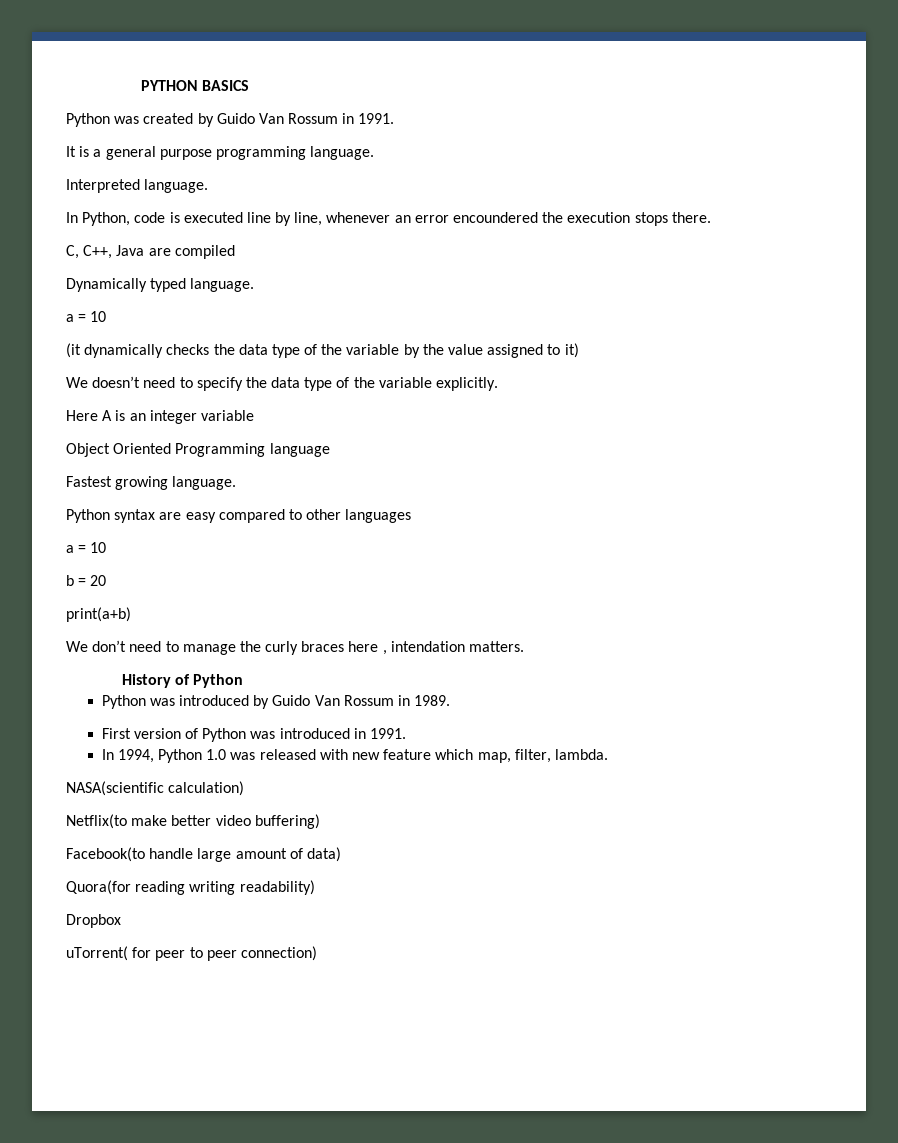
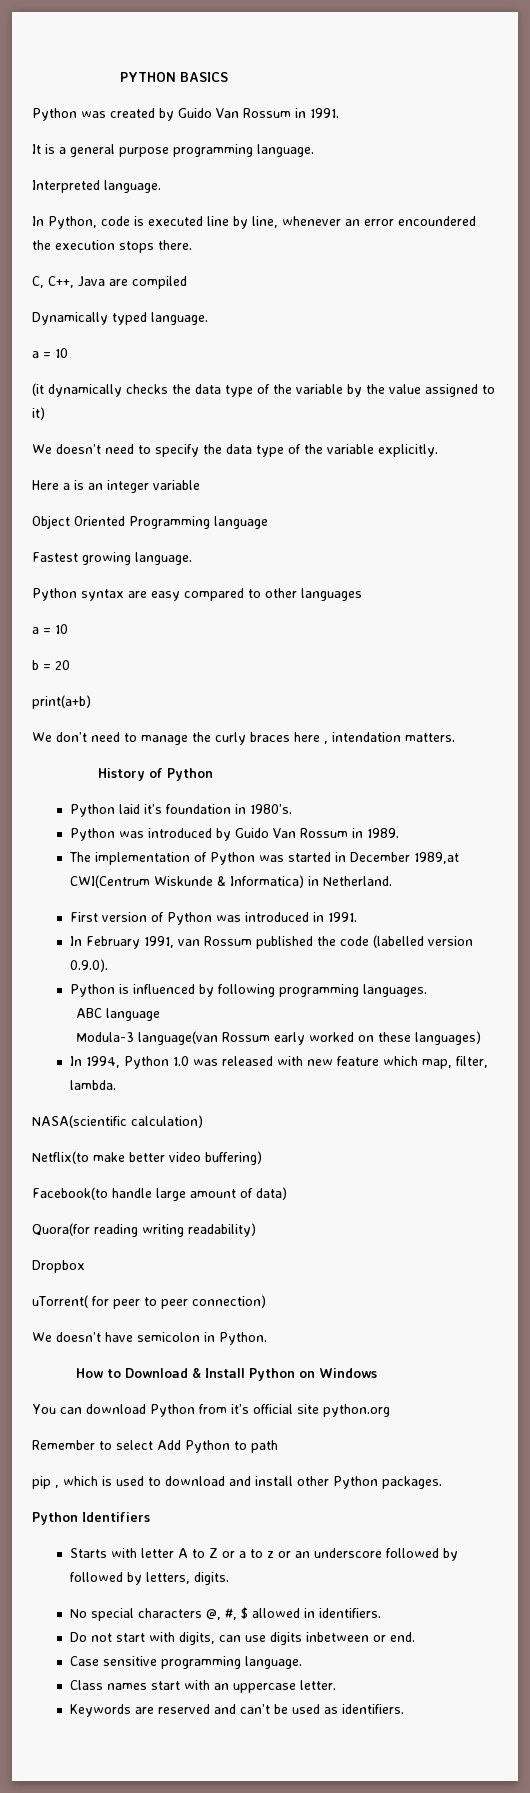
- Here A is an integer variable
+ Here a is an integer variable
+ Python laid it’s foundation in 1980’s.
+ The implementation of Python was started in December 1989,at CWI(Centrum Wiskunde & Informatica) in Netherland.
+ In February 1991, van Rossum published the code (labelled version 0.9.0).
+ Python is influenced by following programming languages.
+ ABC language
+ Modula-3 language(van Rossum early worked on these languages)
+ We doesn’t have semicolon in Python.
+ How to Download & Install Python on Windows
+ You can download Python from it’s official site python.org
+ Remember to select Add Python to path
+ pip , which is used to download and install other Python packages.
+ Python Identifiers
+ Starts with letter A to Z or a to z or an underscore followed by followed by letters, digits.
+ No special characters @, #, $ allowed in identifiers.
+ Do not start with digits, can use digits inbetween or end.
+ Case sensitive programming language.
+ Class names start with an uppercase letter.
+ Keywords are reserved and can’t be used as identifiers.

